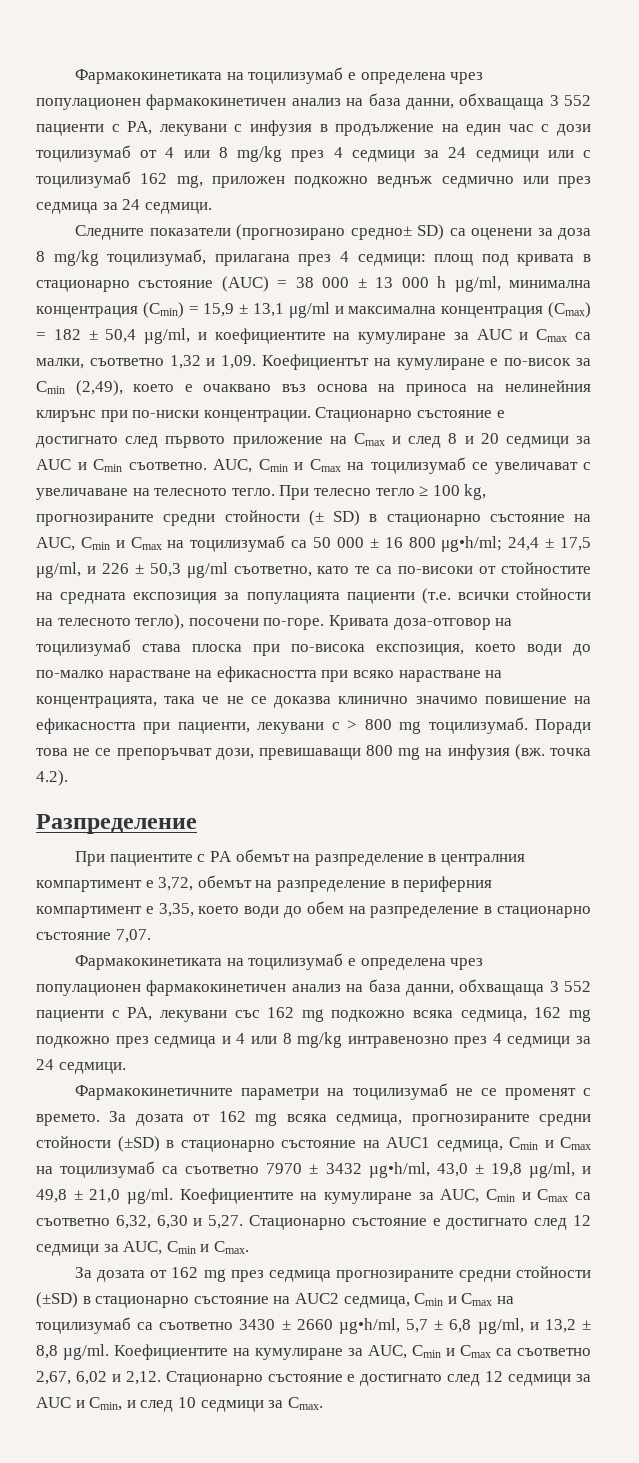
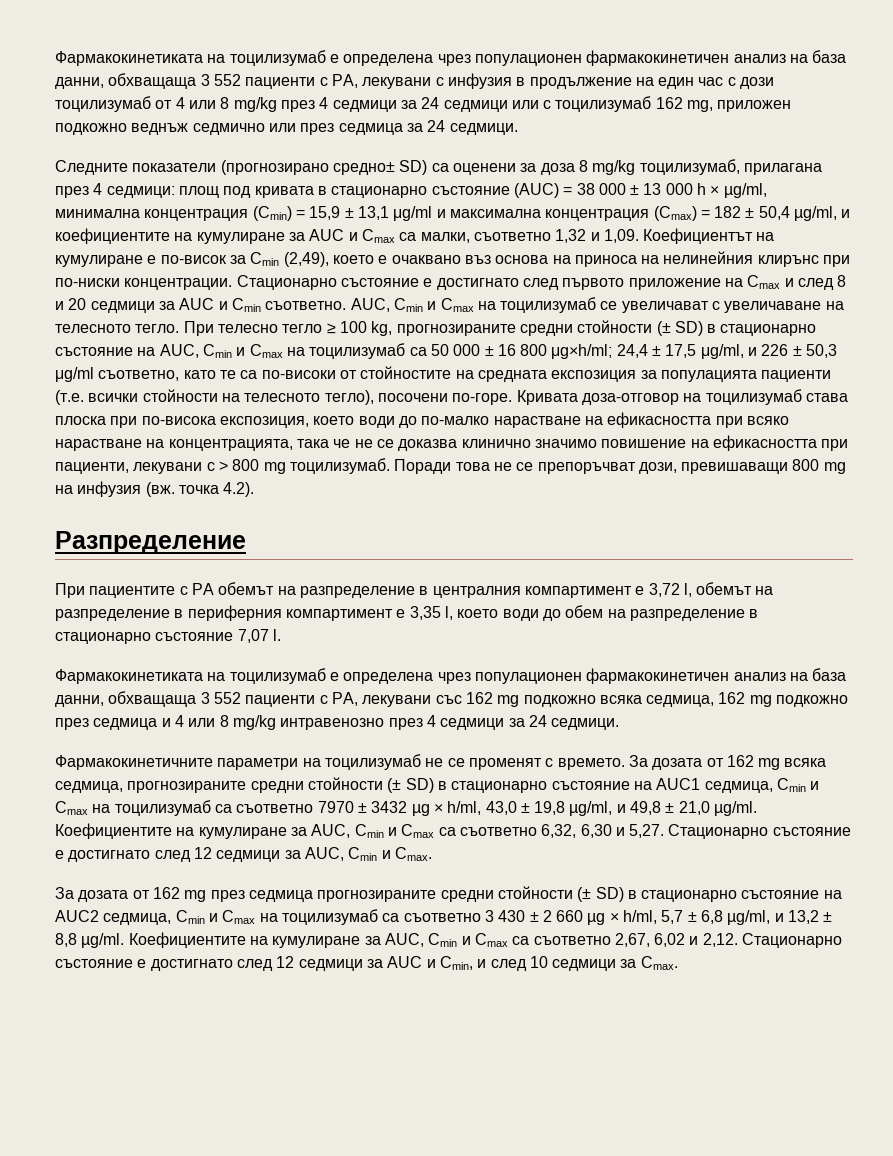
- площ под кривата в стационарно състояние (AUC) = 38 000 ± 13 000 h µg/ml, минимална концентрация (Cmin) = 15,9 ± 13,1 μg/ml и максимална концентрация (Cmax) = 182 ± 50,4 µg/ml, и коефициентите на кумулиране за AUC и Cmax са малки, съответно 1,32 и 1,09.
+ площ под кривата в стационарно състояние (AUC) = 38 000 ± 13 000 h × µg/ml, минимална концентрация (Cmin) = 15,9 ± 13,1 μg/ml и максимална концентрация (Cmax) = 182 ± 50,4 µg/ml, и коефициентите на кумулиране за AUC и Cmax са малки, съответно 1,32 и 1,09.
- При телесно тегло ≥ 100 kg, прогнозираните средни стойности (± SD) в стационарно състояние на AUC, Cmin и Cmax на тоцилизумаб са 50 000 ± 16 800 μg•h/ml; 24,4 ± 17,5 μg/ml, и 226 ± 50,3 μg/ml съответно, като те са по-високи от стойностите на средната експозиция за популацията пациенти (т.е. всички стойности на телесното тегло), посочени по-горе.
+ При телесно тегло ≥ 100 kg, прогнозираните средни стойности (± SD) в стационарно състояние на AUC, Cmin и Cmax на тоцилизумаб са 50 000 ± 16 800 μg×h/ml; 24,4 ± 17,5 μg/ml, и 226 ± 50,3 μg/ml съответно, като те са по-високи от стойностите на средната експозиция за популацията пациенти (т.е. всички стойности на телесното тегло), посочени по-горе.
- При пациентите с РА обемът на разпределение в централния компартимент е 3,72, обемът на разпределение в периферния компартимент е 3,35, което води до обем на разпределение в стационарно състояние 7,07.
+ При пациентите с РА обемът на разпределение в централния компартимент е 3,72 l, обемът на разпределение в периферния компартимент е 3,35 l, което води до обем на разпределение в стационарно състояние 7,07 l.
- За дозата от 162 mg всяка седмица, прогнозираните средни стойности (±SD) в стационарно състояние на AUC1 седмица, Cmin и Cmax на тоцилизумаб са съответно 7970 ± 3432 µg•h/ml, 43,0 ± 19,8 µg/ml, и 49,8 ± 21,0 µg/ml.
+ За дозата от 162 mg всяка седмица, прогнозираните средни стойности (± SD) в стационарно състояние на AUC1 седмица, Cmin и Cmax на тоцилизумаб са съответно 7970 ± 3432 µg × h/ml, 43,0 ± 19,8 µg/ml, и 49,8 ± 21,0 µg/ml.
- За дозата от 162 mg през седмица прогнозираните средни стойности (±SD) в стационарно състояние на AUC2 седмица, Cmin и Cmax на тоцилизумаб са съответно 3430 ± 2660 µg•h/ml, 5,7 ± 6,8 µg/ml, и 13,2 ± 8,8 µg/ml.
+ За дозата от 162 mg през седмица прогнозираните средни стойности (± SD) в стационарно състояние на AUC2 седмица, Cmin и Cmax на тоцилизумаб са съответно 3 430 ± 2 660 µg × h/ml, 5,7 ± 6,8 µg/ml, и 13,2 ± 8,8 µg/ml.

